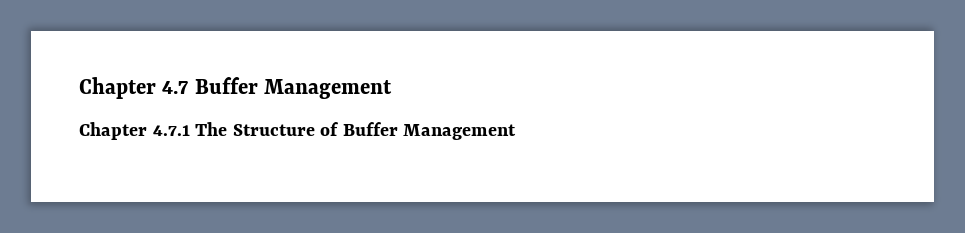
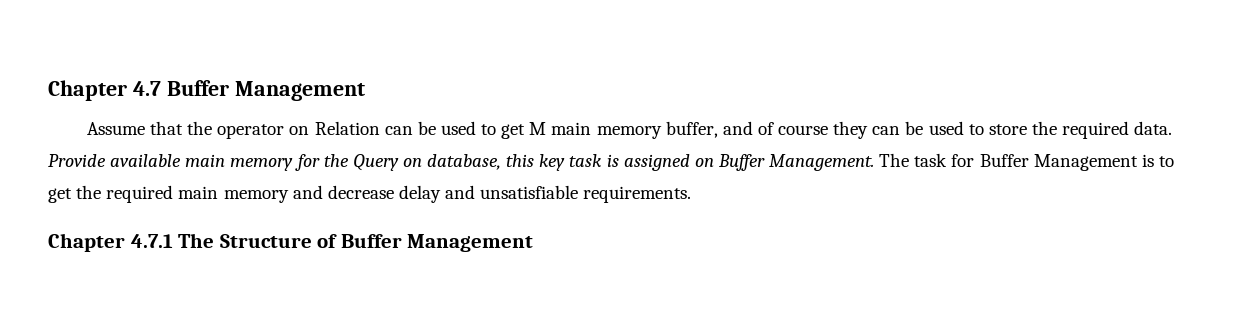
+ Assume that the operator on Relation can be used to get M main memory buffer, and of course they can be used to store the required data. Provide available main memory for the Query on database, this key task is assigned on Buffer Management. The task for Buffer Management is to get the required main memory and decrease delay and unsatisfiable requirements.

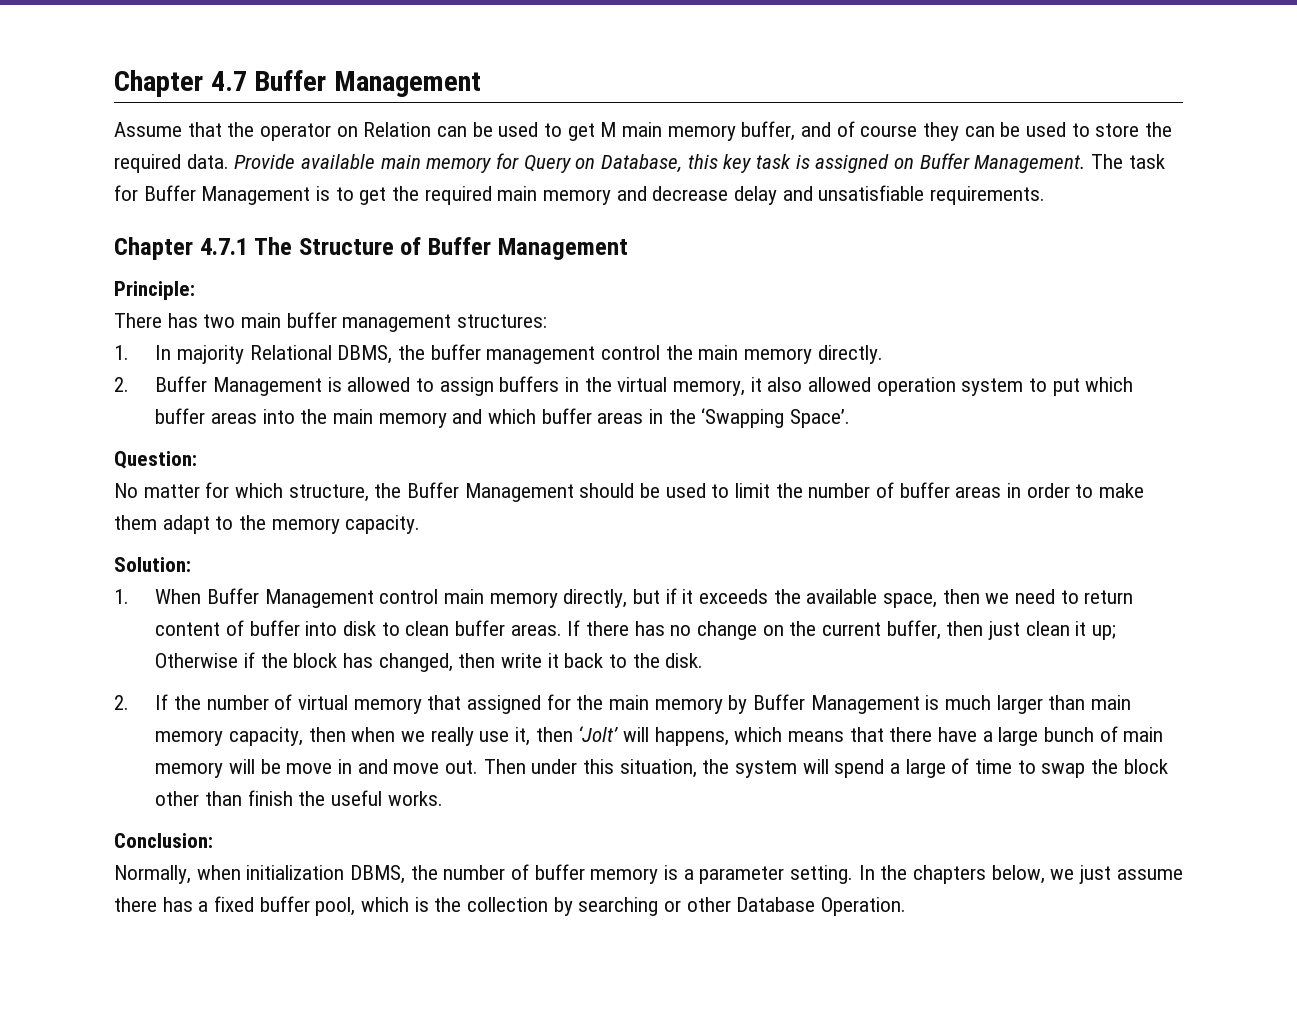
- Provide available main memory for the Query on database, this key task is assigned on Buffer Management.
+ Provide available main memory for Query on Database, this key task is assigned on Buffer Management.
+ Principle:
+ There has two main buffer management structures:
+ 1. In majority Relational DBMS, the buffer management control the main memory directly.
+ 2. Buffer Management is allowed to assign buffers in the virtual memory, it also allowed operation system to put which buffer areas into the main memory and which buffer areas in the ‘Swapping Space’.
+ Question:
+ No matter for which structure, the Buffer Management should be used to limit the number of buffer areas in order to make them adapt to the memory capacity.
+ Solution:
+ 1. When Buffer Management control main memory directly, but if it exceeds the available space, then we need to return content of buffer into disk to clean buffer areas. If there has no change on the current buffer, then just clean it up; Otherwise if the block has changed, then write it back to the disk.
+ 2. If the number of virtual memory that assigned for the main memory by Buffer Management is much larger than main memory capacity, then when we really use it, then ‘Jolt’ will happens, which means that there have a large bunch of main memory will be move in and move out. Then under this situation, the system will spend a large of time to swap the block other than finish the useful works.
+ Conclusion:
+ Normally, when initialization DBMS, the number of buffer memory is a parameter setting. In the chapters below, we just assume there has a fixed buffer pool, which is the collection by searching or other Database Operation.

